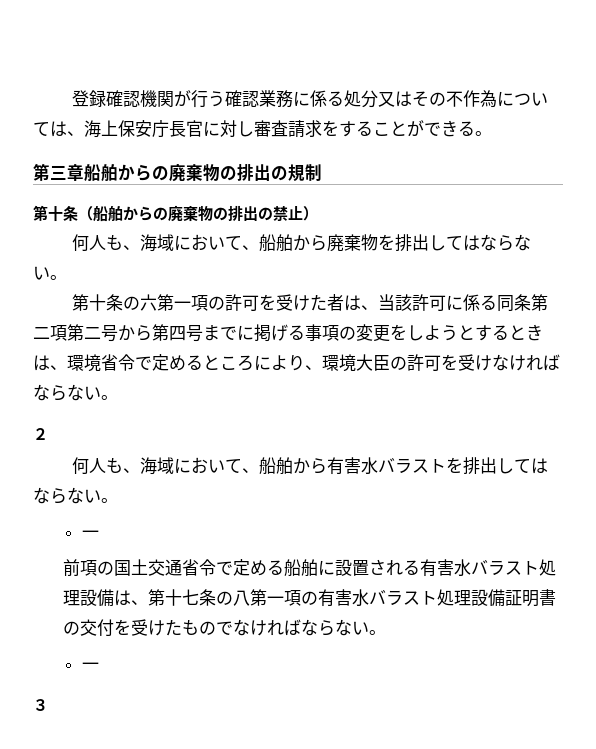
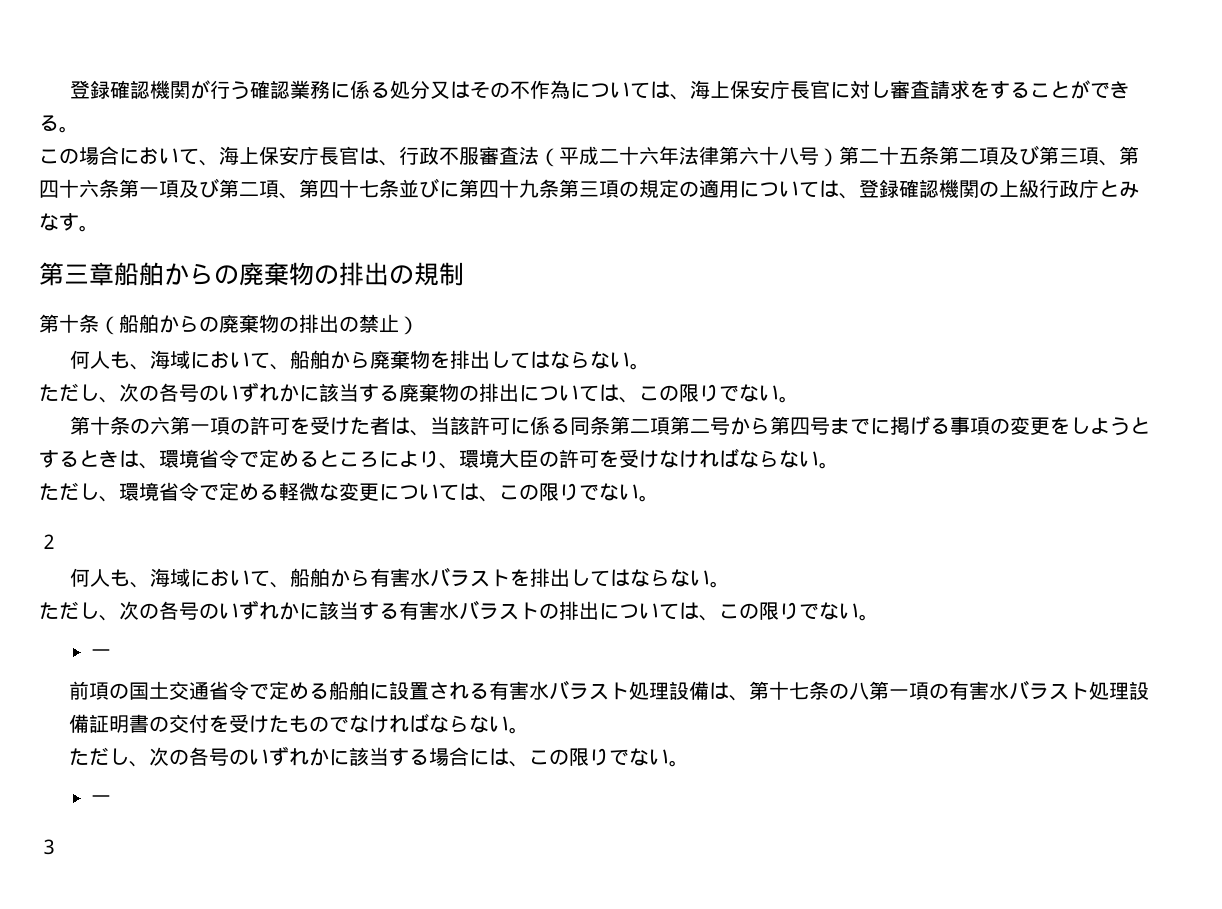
+ この場合において、海上保安庁長官は、行政不服審査法（平成二十六年法律第六十八号）第二十五条第二項及び第三項、第四十六条第一項及び第二項、第四十七条並びに第四十九条第三項の規定の適用については、登録確認機関の上級行政庁とみなす。
+ ただし、次の各号のいずれかに該当する廃棄物の排出については、この限りでない。
+ ただし、環境省令で定める軽微な変更については、この限りでない。
+ ただし、次の各号のいずれかに該当する有害水バラストの排出については、この限りでない。
+ ただし、次の各号のいずれかに該当する場合には、この限りでない。

